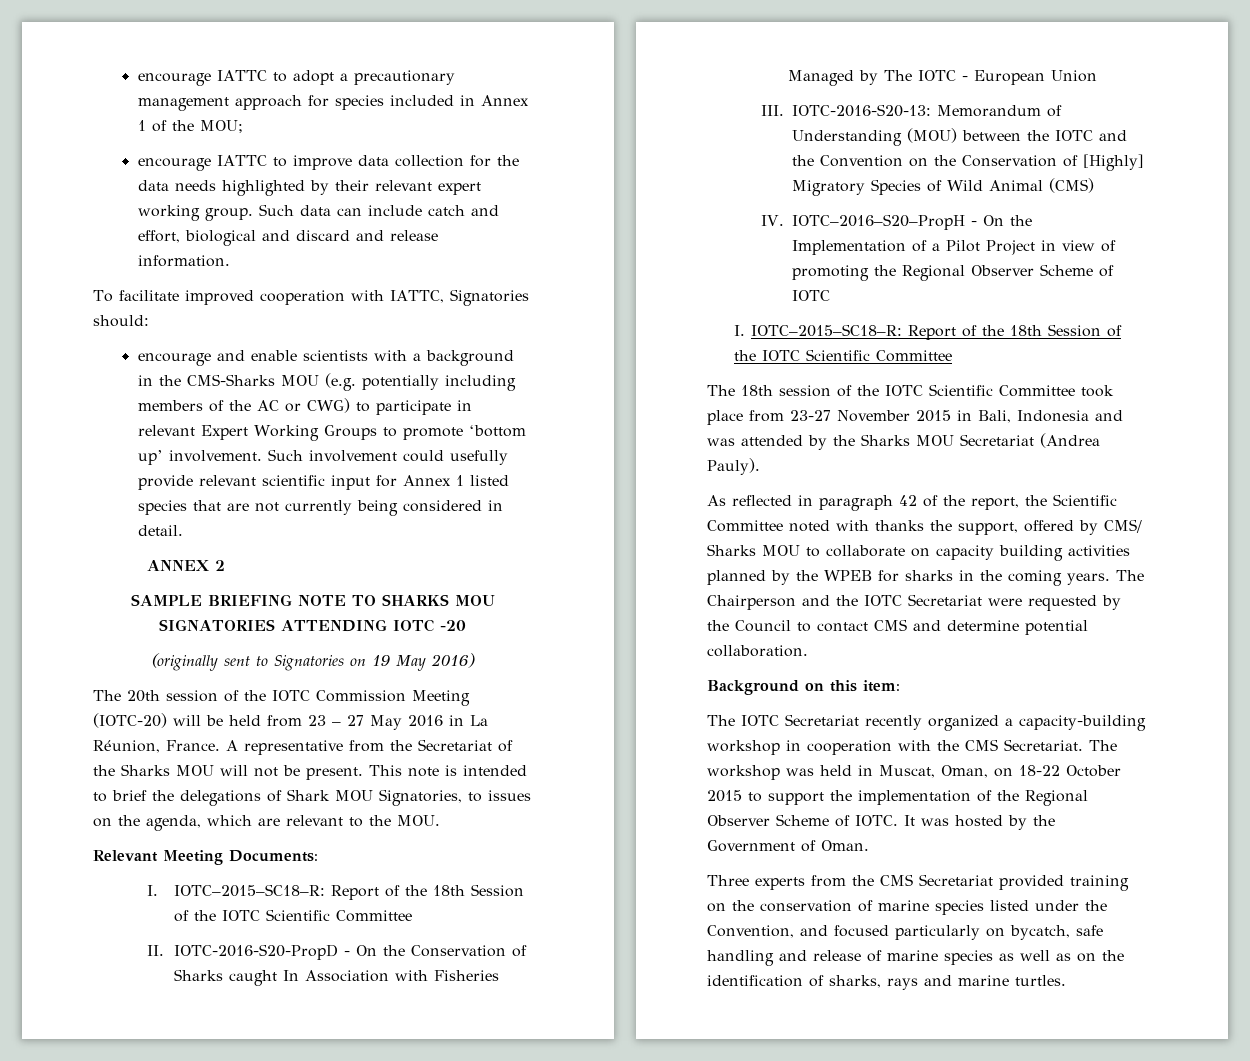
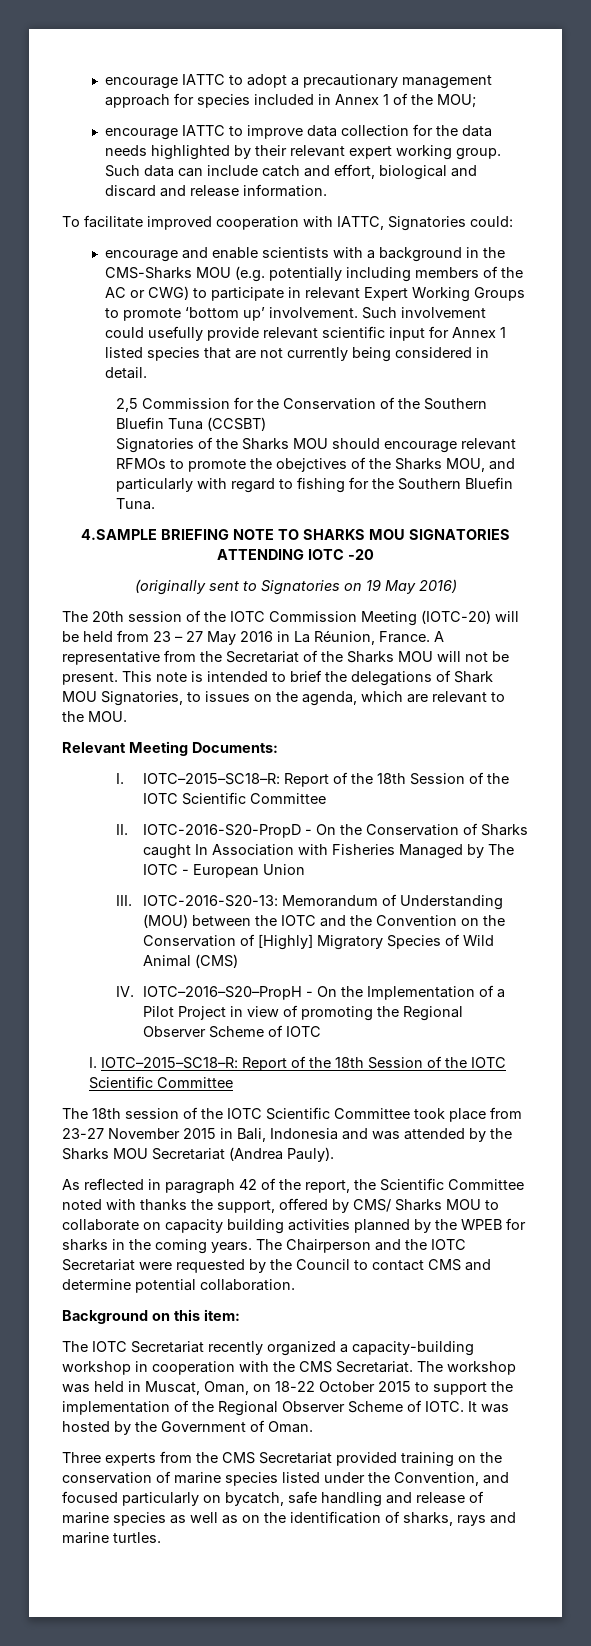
- To facilitate improved cooperation with IATTC, Signatories should:
+ To facilitate improved cooperation with IATTC, Signatories could:
- ANNEX 2
- SAMPLE BRIEFING NOTE TO SHARKS MOU SIGNATORIES ATTENDING IOTC -20
+ 2,5 Commission for the Conservation of the Southern Bluefin Tuna (CCSBT)
+ Signatories of the Sharks MOU should encourage relevant RFMOs to promote the obejctives of the Sharks MOU, and particularly with regard to fishing for the Southern Bluefin Tuna.
+ 4.SAMPLE BRIEFING NOTE TO SHARKS MOU SIGNATORIES ATTENDING IOTC -20

